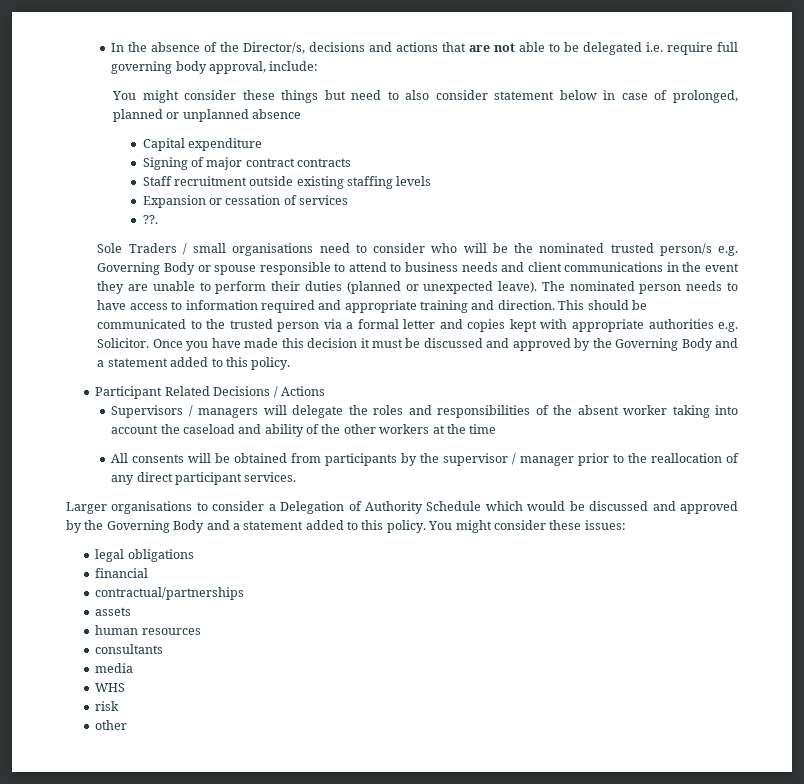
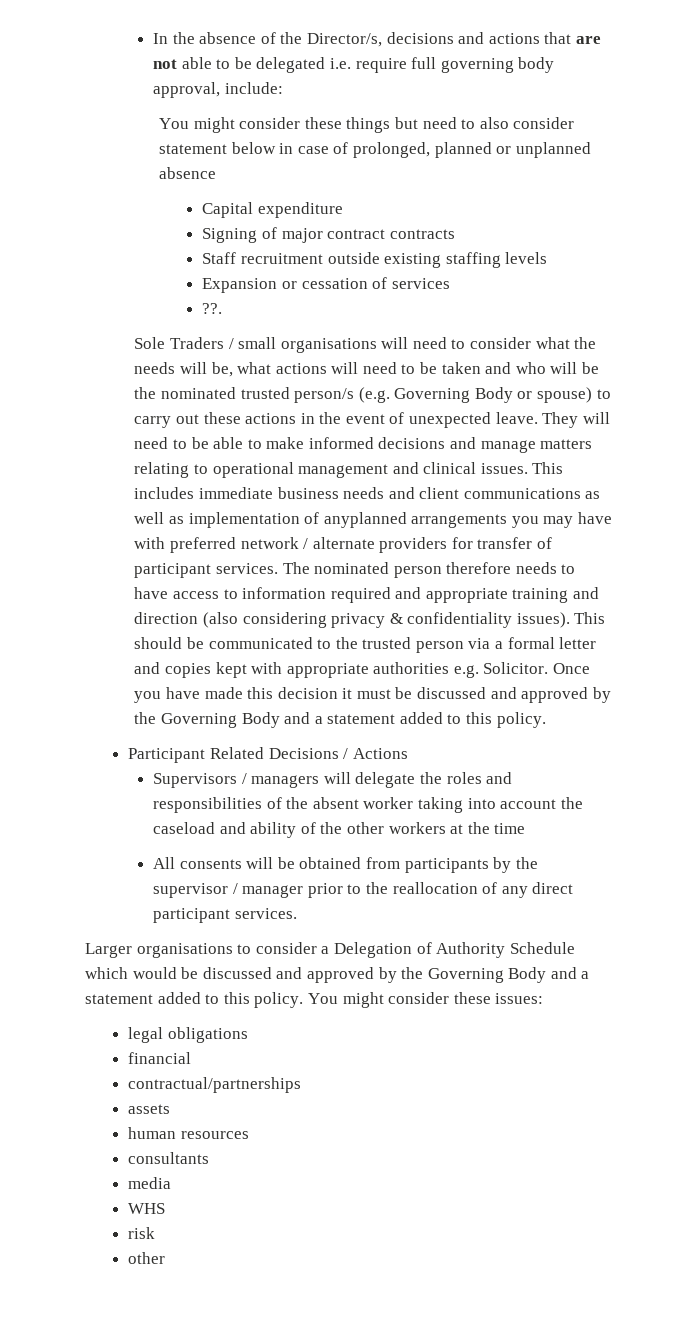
- Sole Traders / small organisations need to consider who will be the nominated trusted person/s e.g. Governing Body or spouse responsible to attend to business needs and client communications in the event they are unable to perform their duties (planned or unexpected leave).
+ Sole Traders / small organisations will need to consider what the needs will be, what actions will need to be taken and who will be the nominated trusted person/s (e.g. Governing Body or spouse) to carry out these actions in the event of unexpected leave. They will need to be able to make informed decisions and manage matters relating to operational management and clinical issues. This includes immediate business needs and client communications as well as implementation of anyplanned arrangements you may have with preferred network / alternate providers for transfer of participant services.
- The nominated person needs to have access to information required and appropriate training and direction.
+ The nominated person therefore needs to have access to information required and appropriate training and direction (also considering privacy & confidentiality issues).

